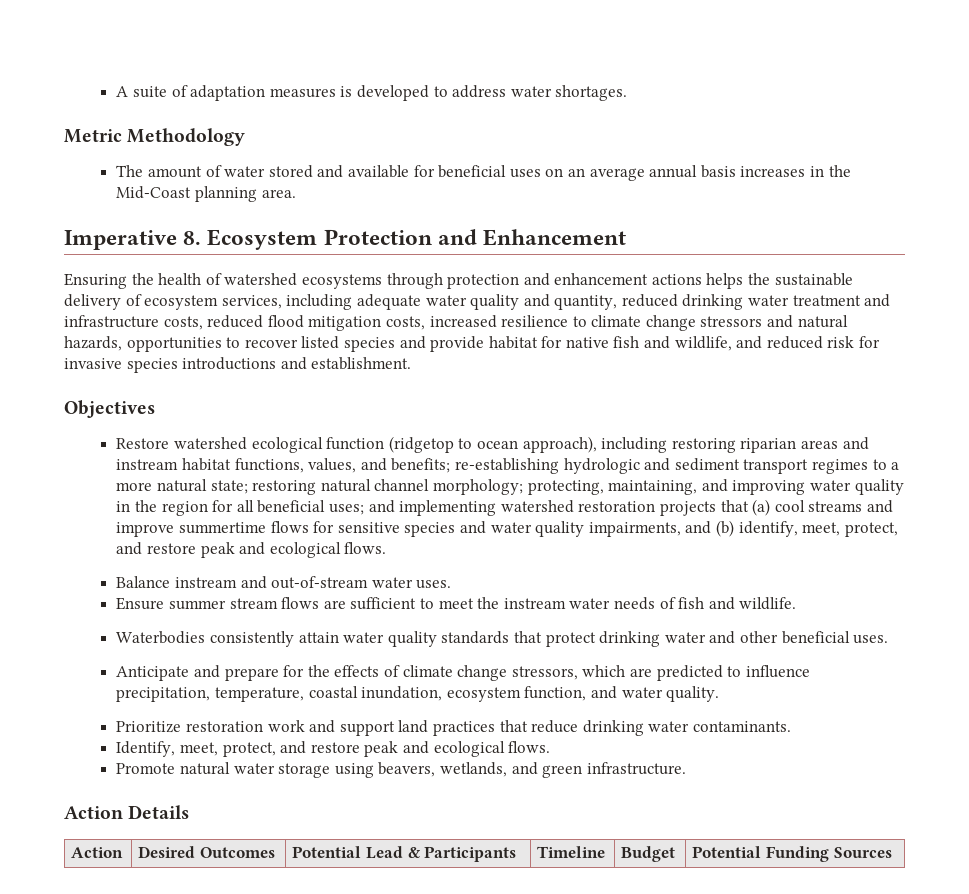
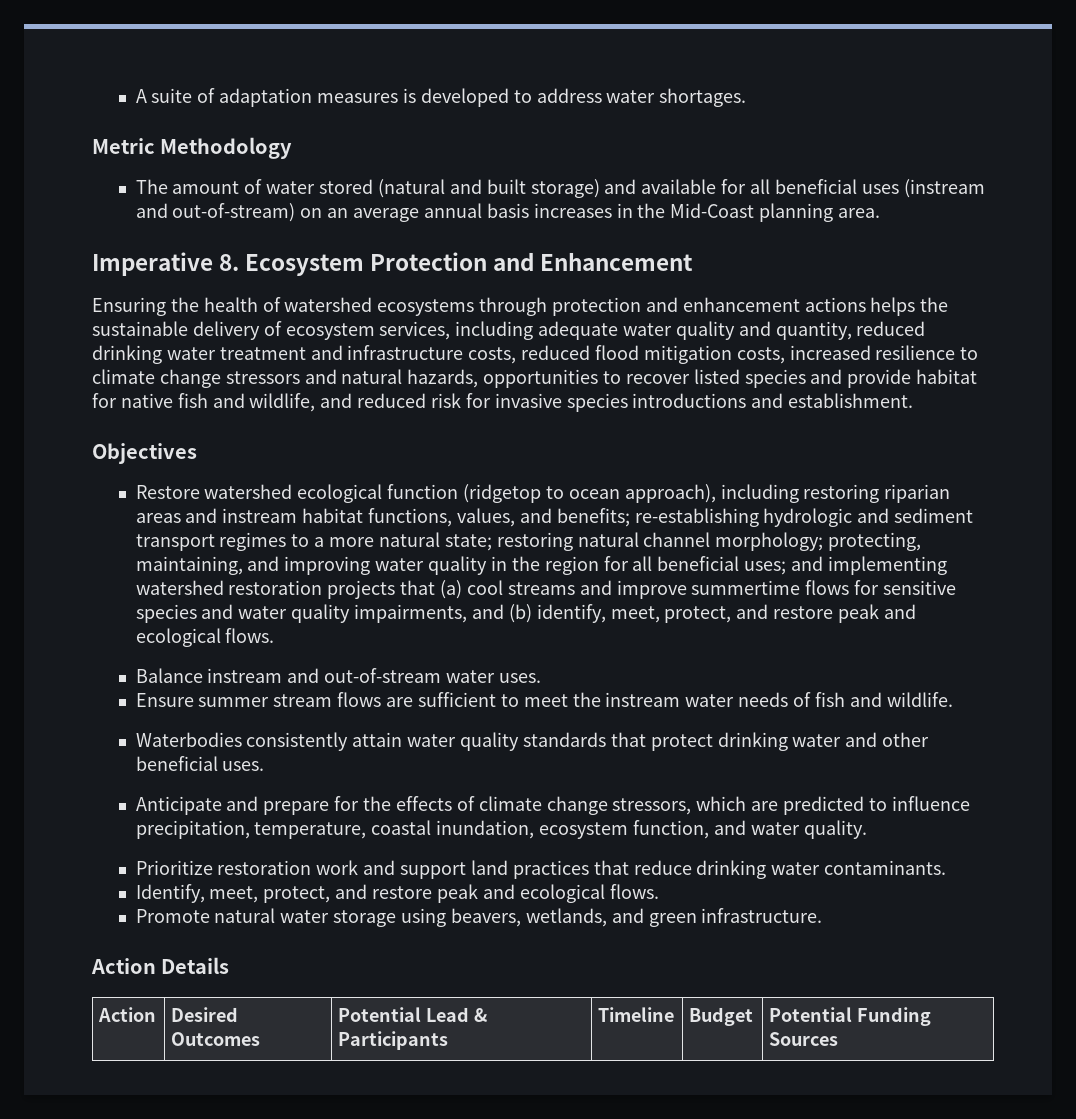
- The amount of water stored and available for beneficial uses on an average annual basis increases in the Mid-Coast planning area.
+ The amount of water stored (natural and built storage) and available for all beneficial uses (instream and out-of-stream) on an average annual basis increases in the Mid-Coast planning area.

